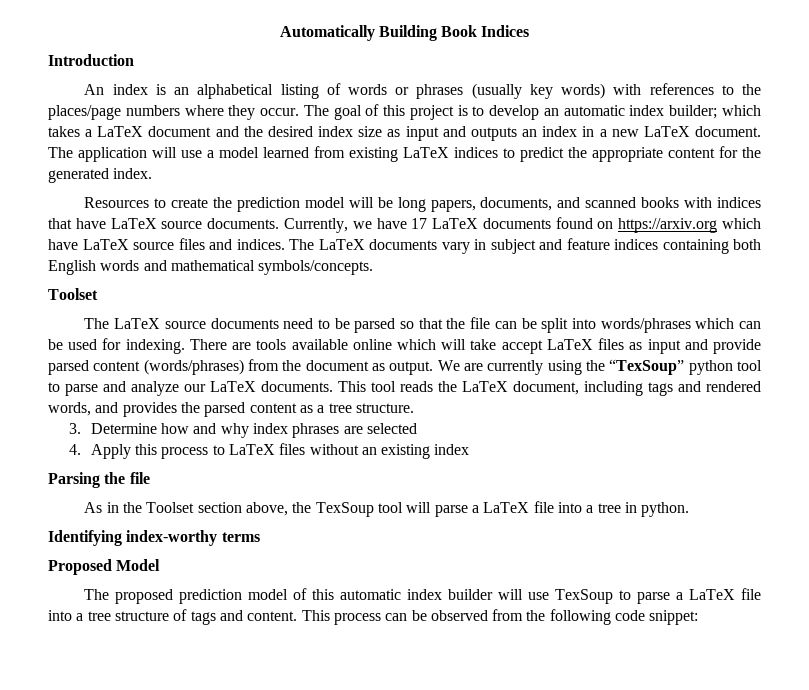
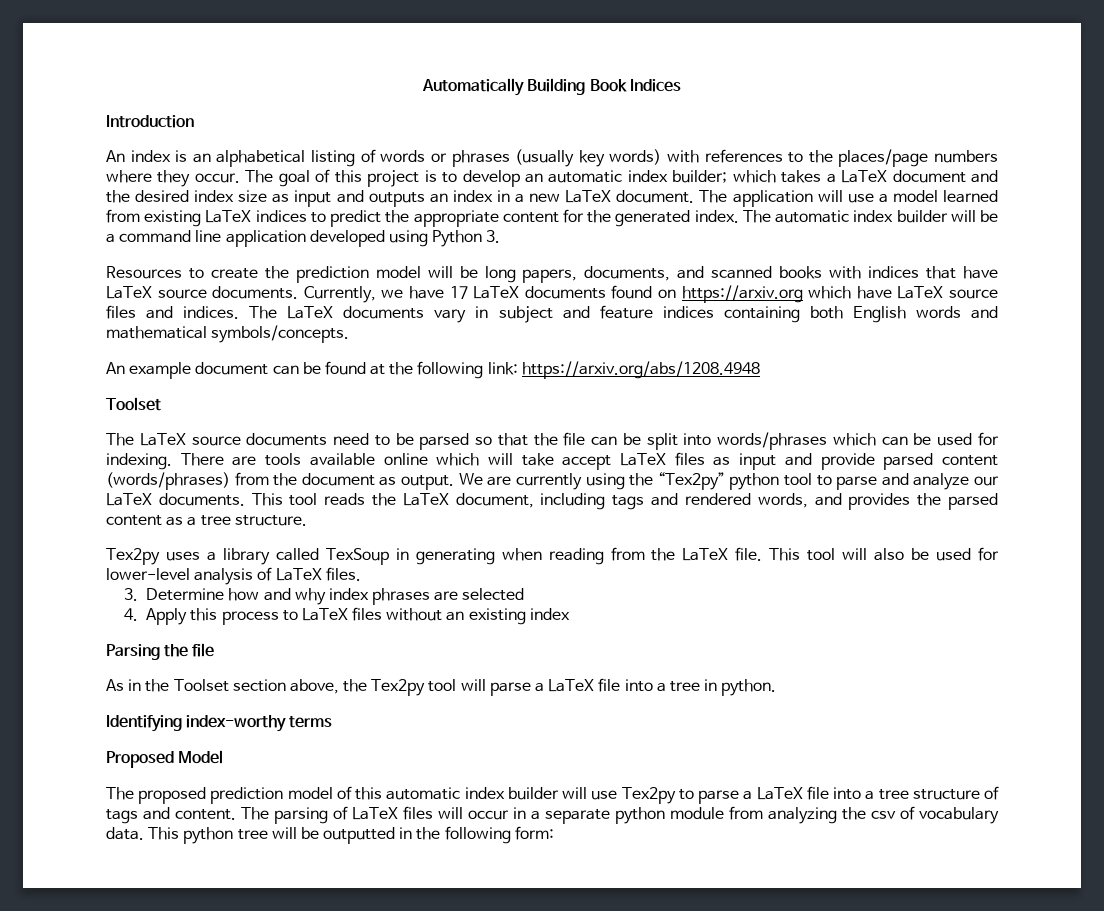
+ The automatic index builder will be a command line application developed using Python 3.
+ An example document can be found at the following link: https://arxiv.org/abs/1208.4948
- We are currently using the “TexSoup” python tool to parse and analyze our LaTeX documents.
+ We are currently using the “Tex2py” python tool to parse and analyze our LaTeX documents.
+ Tex2py uses a library called TexSoup in generating when reading from the LaTeX file. This tool will also be used for lower-level analysis of LaTeX files.
- As in the Toolset section above, the TexSoup tool will parse a LaTeX file into a tree in python.
+ As in the Toolset section above, the Tex2py tool will parse a LaTeX file into a tree in python.
- The proposed prediction model of this automatic index builder will use TexSoup to parse a LaTeX file into a tree structure of tags and content.
+ The proposed prediction model of this automatic index builder will use Tex2py to parse a LaTeX file into a tree structure of tags and content.
- This process can be observed from the following code snippet:
+ The parsing of LaTeX files will occur in a separate python module from analyzing the csv of vocabulary data. This python tree will be outputted in the following form:

